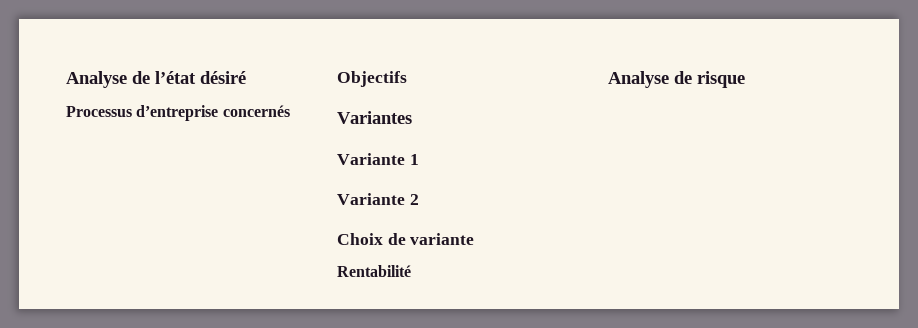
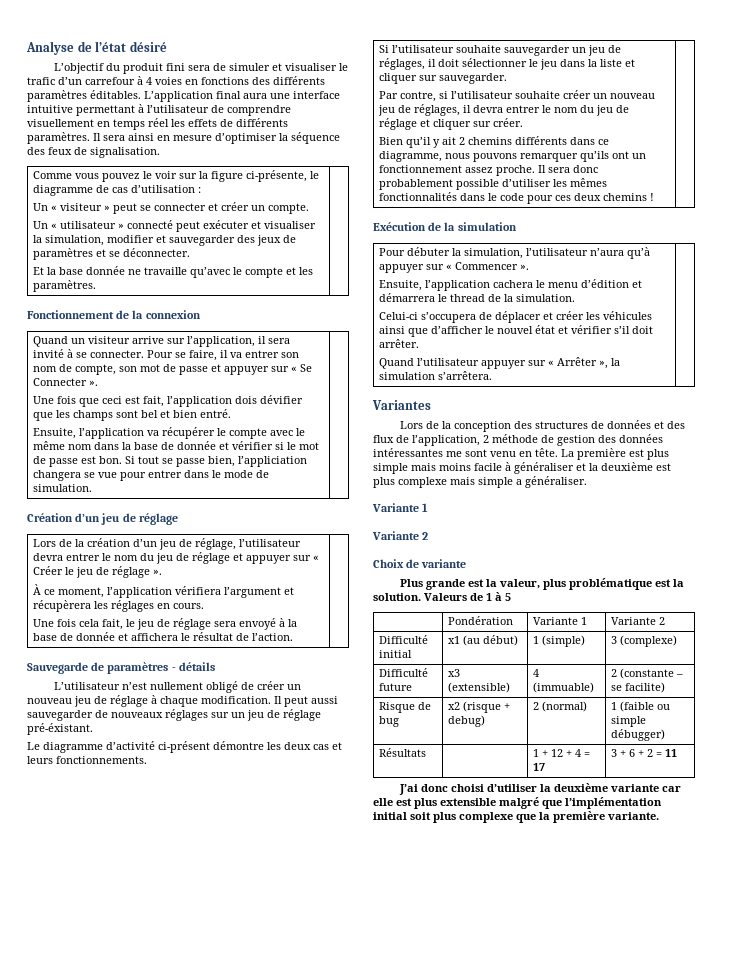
- Processus d’entreprise concernés
- Objectifs
+ L’objectif du produit fini sera de simuler et visualiser le trafic d’un carrefour à 4 voies en fonctions des différents paramètres éditables. L’application final aura une interface intuitive permettant à l’utilisateur de comprendre visuellement en temps réel les effets de différents paramètres. Il sera ainsi en mesure d’optimiser la séquence des feux de signalisation.
+ Comme vous pouvez le voir sur la figure ci-présente, le diagramme de cas d’utilisation :
+ Un « visiteur » peut se connecter et créer un compte.
+ Un « utilisateur » connecté peut exécuter et visualiser la simulation, modifier et sauvegarder des jeux de paramètres et se déconnecter.
+ Et la base donnée ne travaille qu’avec le compte et les paramètres. |
+ Fonctionnement de la connexion
+ Quand un visiteur arrive sur l’application, il sera invité à se connecter. Pour se faire, il va entrer son nom de compte, son mot de passe et appuyer sur « Se Connecter ».
+ Une fois que ceci est fait, l’application dois dévifier que les champs sont bel et bien entré.
+ Ensuite, l’application va récupérer le compte avec le même nom dans la base de donnée et vérifier si le mot de passe est bon. Si tout se passe bien, l’appliciation changera se vue pour entrer dans le mode de simulation. |
+ Création d’un jeu de réglage
+ Lors de la création d’un jeu de réglage, l’utilisateur devra entrer le nom du jeu de réglage et appuyer sur « Créer le jeu de réglage ».
+ À ce moment, l’application vérifiera l’argument et récupèrera les réglages en cours.
+ Une fois cela fait, le jeu de réglage sera envoyé à la base de donnée et affichera le résultat de l’action. |
+ Sauvegarde de paramètres - détails
+ L’utilisateur n’est nullement obligé de créer un nouveau jeu de réglage à chaque modification. Il peut aussi sauvegarder de nouveaux réglages sur un jeu de réglage pré-éxistant.
+ Le diagramme d’activité ci-présent démontre les deux cas et leurs fonctionnements.
+ Si l’utilisateur souhaite sauvegarder un jeu de réglages, il doit sélectionner le jeu dans la liste et cliquer sur sauvegarder.
+ Par contre, si l’utilisateur souhaite créer un nouveau jeu de réglages, il devra entrer le nom du jeu de réglage et cliquer sur créer.
+ Bien qu’il y ait 2 chemins différents dans ce diagramme, nous pouvons remarquer qu’ils ont un fonctionnement assez proche. Il sera donc probablement possible d’utiliser les mêmes fonctionnalités dans le code pour ces deux chemins ! |
+ Exécution de la simulation
+ Pour débuter la simulation, l’utilisateur n’aura qu’à appuyer sur « Commencer ».
+ Ensuite, l’application cachera le menu d’édition et démarrera le thread de la simulation.
+ Celui-ci s’occupera de déplacer et créer les véhicules ainsi que d’afficher le nouvel état et vérifier s’il doit arrêter.
+ Quand l’utilisateur appuyer sur « Arrêter », la simulation s’arrêtera. |
  Variantes
+ Lors de la conception des structures de données et des flux de l’application, 2 méthode de gestion des données intéressantes me sont venu en tête. La première est plus simple mais moins facile à généraliser et la deuxième est plus complexe mais simple a généraliser.
- Rentabilité
- Analyse de risque
+ Plus grande est la valeur, plus problématique est la solution. Valeurs de 1 à 5
+ | Pondération | Variante 1 | Variante 2
+ Difficulté initial | x1 (au début) | 1 (simple) | 3 (complexe)
+ Difficulté future | x3 (extensible) | 4 (immuable) | 2 (constante – se facilite)
+ Risque de bug | x2 (risque + debug) | 2 (normal) | 1 (faible ou simple débugger)
+ Résultats | | 1 + 12 + 4 = 17 | 3 + 6 + 2 = 11
+ J’ai donc choisi d’utiliser la deuxième variante car elle est plus extensible malgré que l’implémentation initial soit plus complexe que la première variante.

